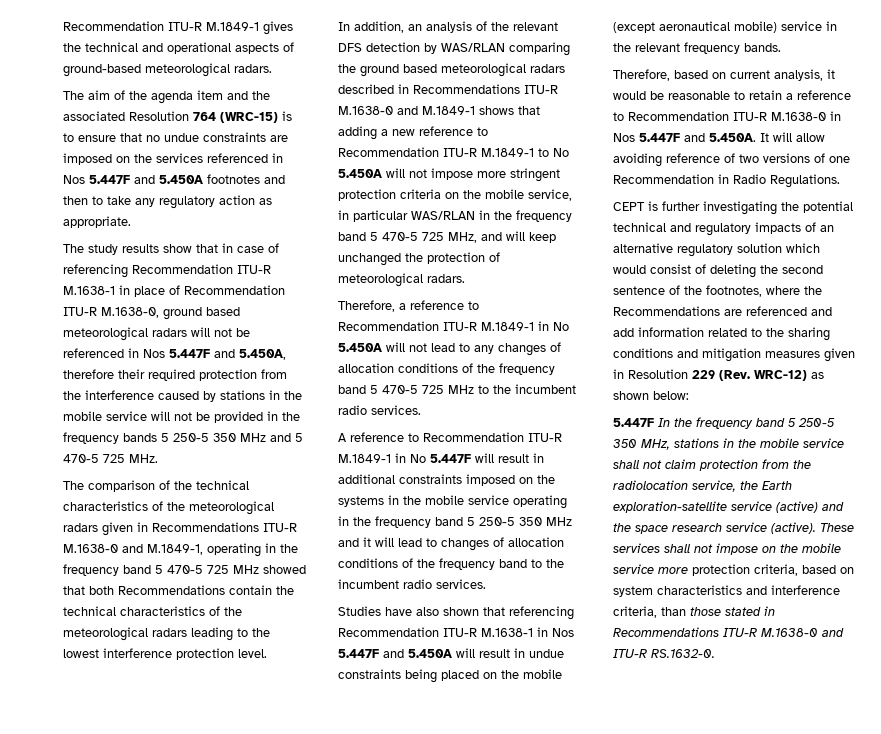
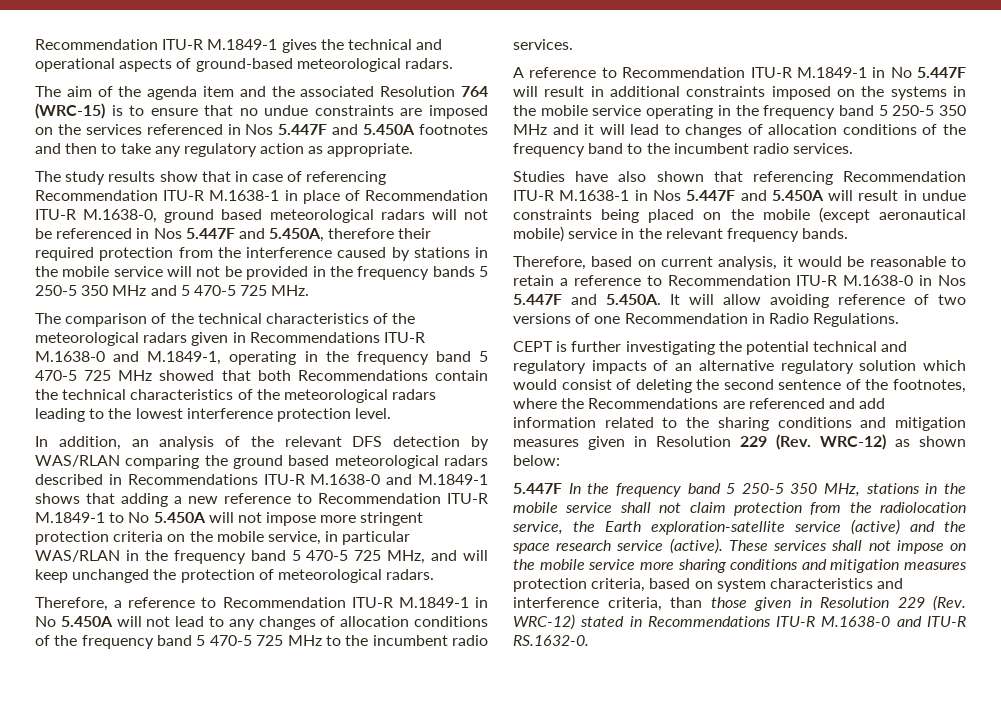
- These services shall not impose on the mobile service more protection criteria, based on system characteristics and interference criteria, than those stated in Recommendations ITU-R M.1638-0 and ITU-R RS.1632-0.
+ These services shall not impose on the mobile service more sharing conditions and mitigation measures protection criteria, based on system characteristics and interference criteria, than those given in Resolution 229 (Rev. WRC-12) stated in Recommendations ITU-R M.1638-0 and ITU-R RS.1632-0.

